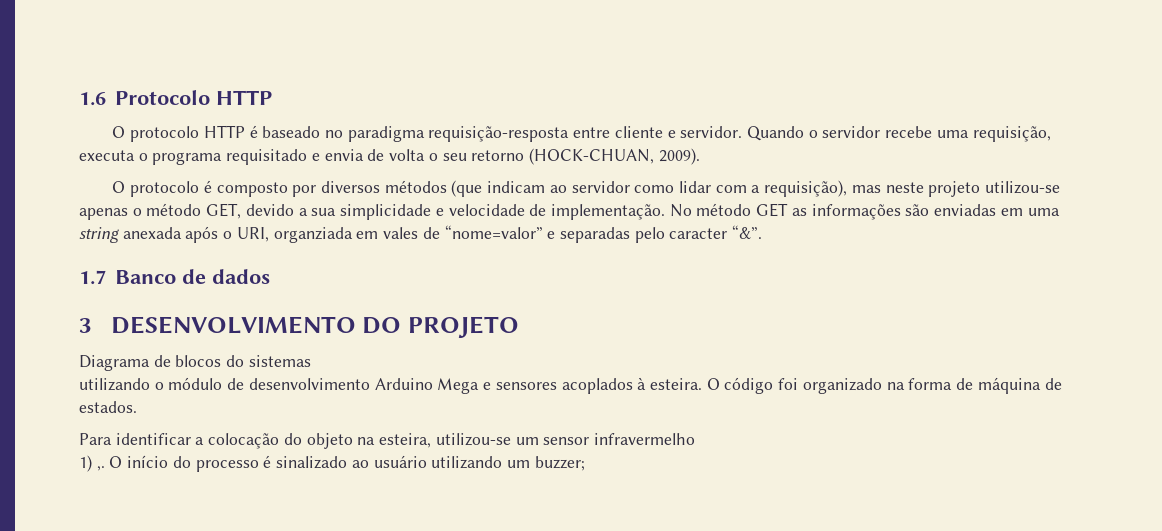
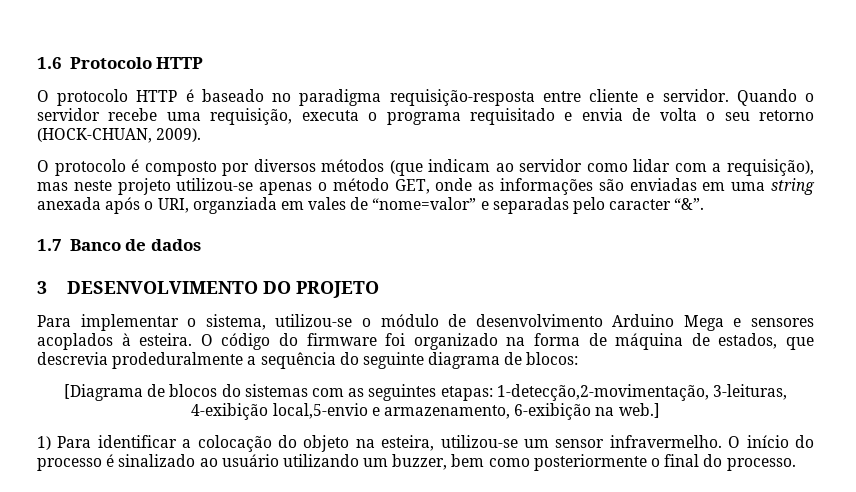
- O protocolo é composto por diversos métodos (que indicam ao servidor como lidar com a requisição), mas neste projeto utilizou-se apenas o método GET, devido a sua simplicidade e velocidade de implementação. No método GET as informações são enviadas em uma string anexada após o URI, organziada em vales de “nome=valor” e separadas pelo caracter “&”.
+ O protocolo é composto por diversos métodos (que indicam ao servidor como lidar com a requisição), mas neste projeto utilizou-se apenas o método GET, onde as informações são enviadas em uma string anexada após o URI, organziada em vales de “nome=valor” e separadas pelo caracter “&”.
- Diagrama de blocos do sistemas
- utilizando o módulo de desenvolvimento Arduino Mega e sensores acoplados à esteira.
+ Para implementar o sistema, utilizou-se o módulo de desenvolvimento Arduino Mega e sensores acoplados à esteira.
- O código foi organizado na forma de máquina de estados.
- Para identificar a colocação do objeto na esteira, utilizou-se um sensor infravermelho
- 1) ,.
+ O código do firmware foi organizado na forma de máquina de estados, que descrevia prodeduralmente a sequência do seguinte diagrama de blocos:
+ [Diagrama de blocos do sistemas com as seguintes etapas: 1-detecção,2-movimentação, 3-leituras, 4-exibição local,5-envio e armazenamento, 6-exibição na web.]
+ 1) Para identificar a colocação do objeto na esteira, utilizou-se um sensor infravermelho.
- O início do processo é sinalizado ao usuário utilizando um buzzer;
+ O início do processo é sinalizado ao usuário utilizando um buzzer, bem como posteriormente o final do processo.

